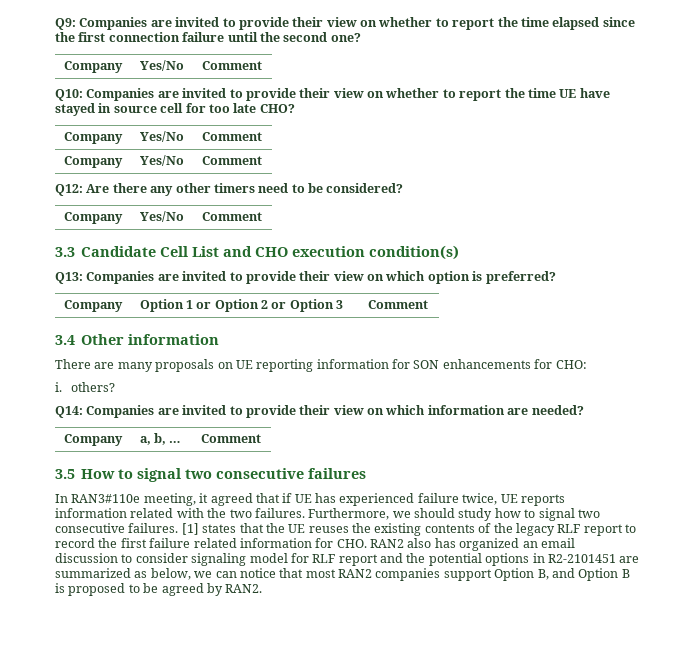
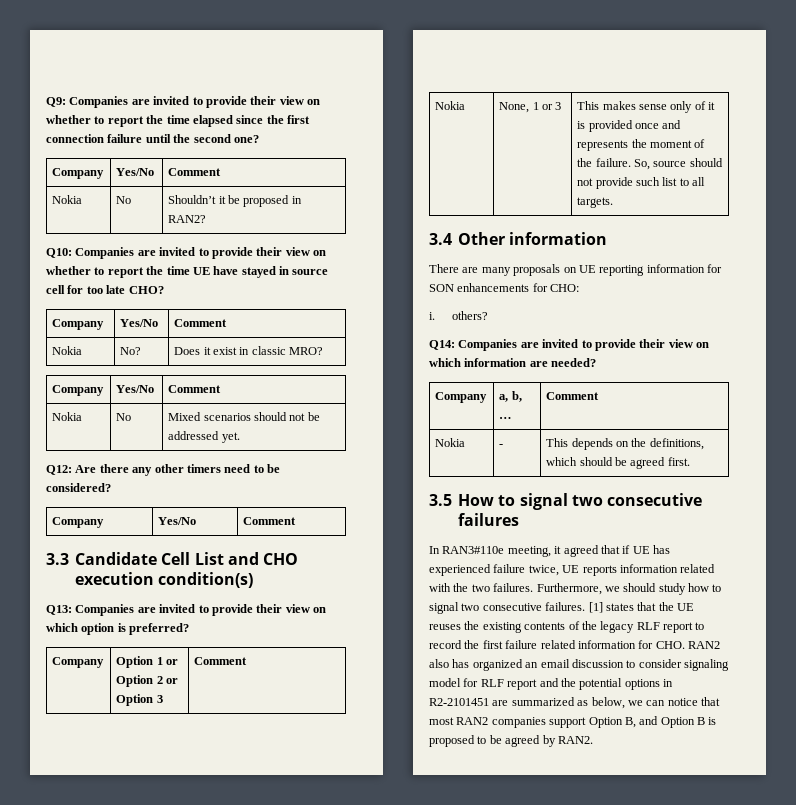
+ Nokia | No | Shouldn’t it be proposed in RAN2?
  Q10: Companies are invited to provide their view on whether to report the time UE have stayed in source cell for too late CHO?
  Company | Yes/No | Comment
+ Nokia | No? | Does it exist in classic MRO?
  Company | Yes/No | Comment
+ Nokia | No | Mixed scenarios should not be addressed yet.
+ Nokia | None, 1 or 3 | This makes sense only of it is provided once and represents the moment of the failure. So, source should not provide such list to all targets.
+ Nokia | - | This depends on the definitions, which should be agreed first.

